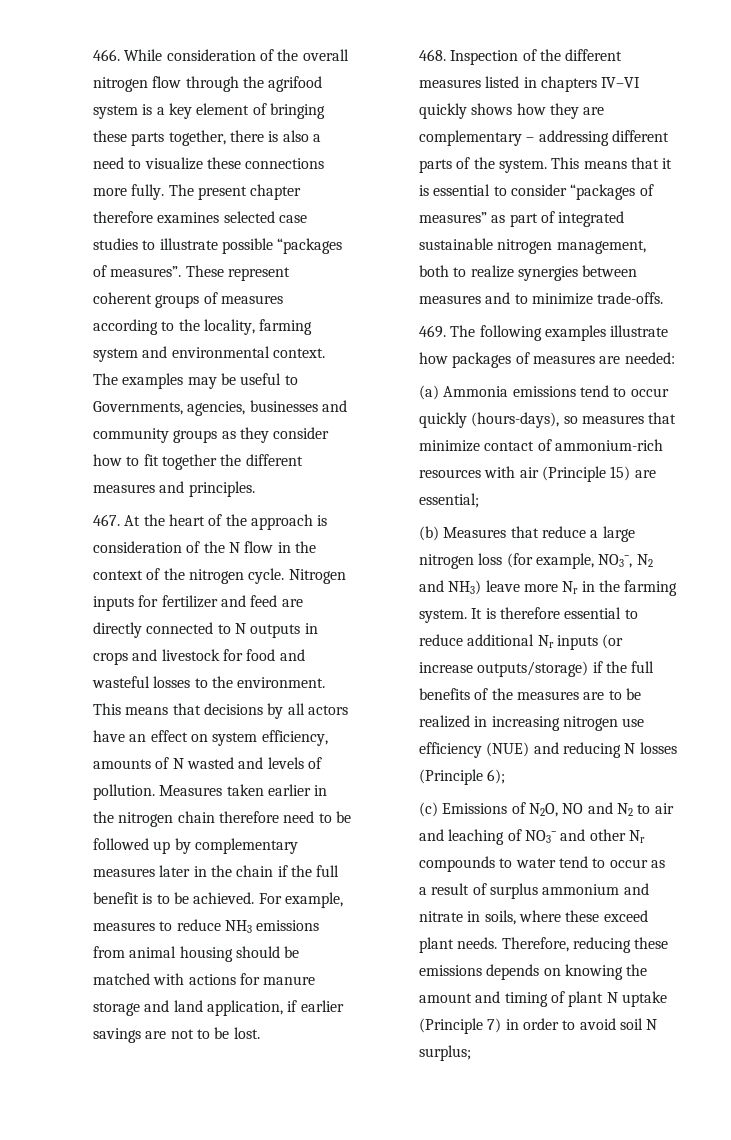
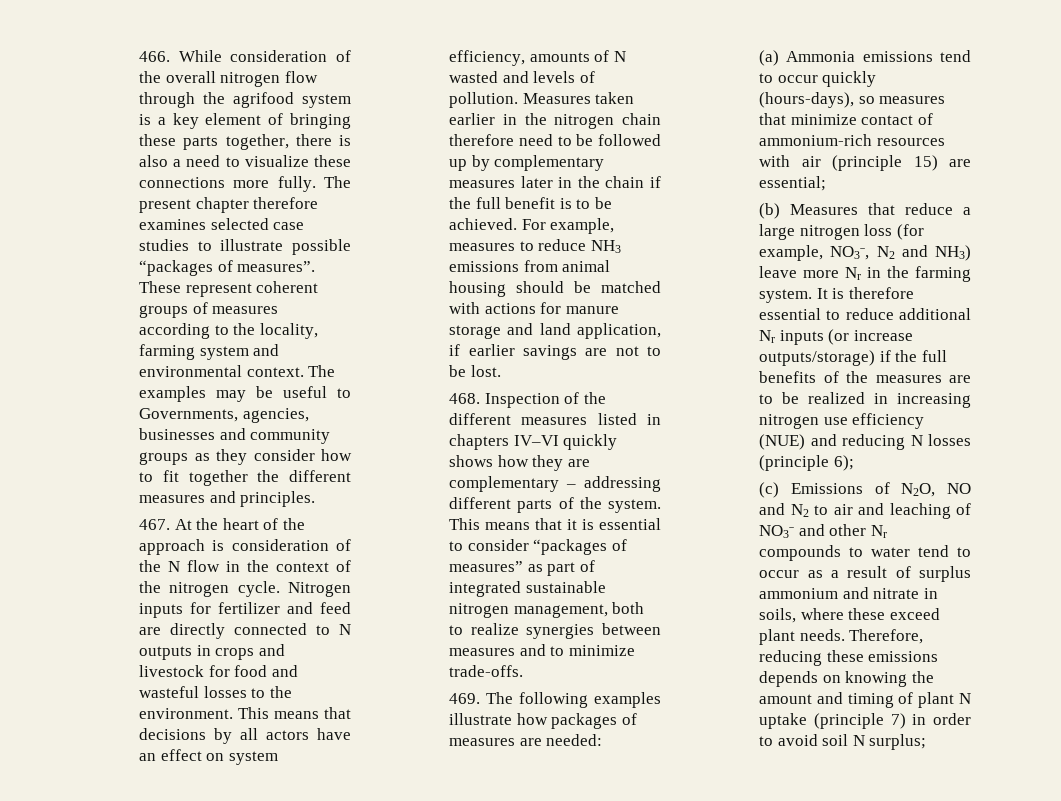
- (a) Ammonia emissions tend to occur quickly (hours-days), so measures that minimize contact of ammonium-rich resources with air (Principle 15) are essential;
+ (a) Ammonia emissions tend to occur quickly (hours-days), so measures that minimize contact of ammonium-rich resources with air (principle 15) are essential;
- It is therefore essential to reduce additional Nr inputs (or increase outputs/storage) if the full benefits of the measures are to be realized in increasing nitrogen use efficiency (NUE) and reducing N losses (Principle 6);
+ It is therefore essential to reduce additional Nr inputs (or increase outputs/storage) if the full benefits of the measures are to be realized in increasing nitrogen use efficiency (NUE) and reducing N losses (principle 6);
- Therefore, reducing these emissions depends on knowing the amount and timing of plant N uptake (Principle 7) in order to avoid soil N surplus;
+ Therefore, reducing these emissions depends on knowing the amount and timing of plant N uptake (principle 7) in order to avoid soil N surplus;

